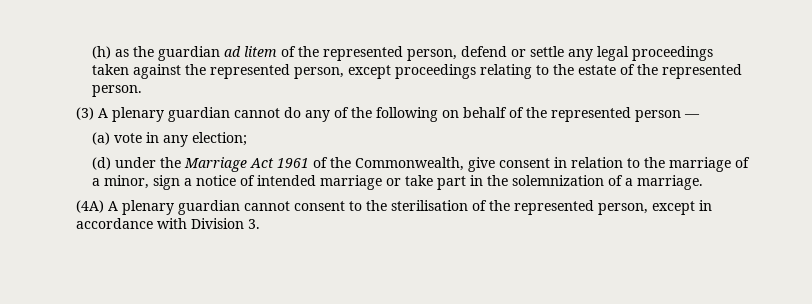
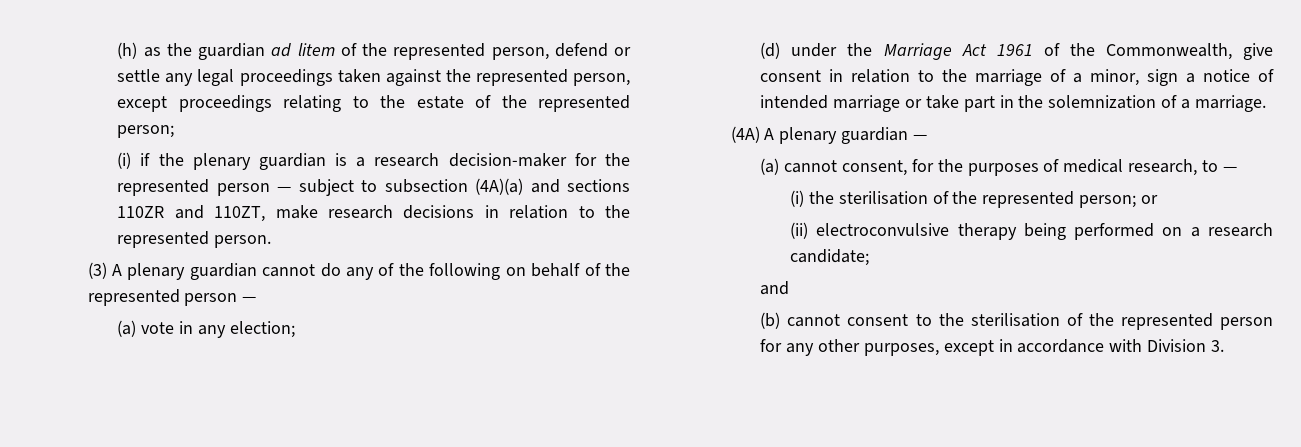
- (h) as the guardian ad litem of the represented person, defend or settle any legal proceedings taken against the represented person, except proceedings relating to the estate of the represented person.
+ (h) as the guardian ad litem of the represented person, defend or settle any legal proceedings taken against the represented person, except proceedings relating to the estate of the represented person;
+ (i) if the plenary guardian is a research decision-maker for the represented person — subject to subsection (4A)(a) and sections 110ZR and 110ZT, make research decisions in relation to the represented person.
- (4A) A plenary guardian cannot consent to the sterilisation of the represented person, except in accordance with Division 3.
+ (4A) A plenary guardian —
+ (a) cannot consent, for the purposes of medical research, to —
+ (i) the sterilisation of the represented person; or
+ (ii) electroconvulsive therapy being performed on a research candidate;
+ and
+ (b) cannot consent to the sterilisation of the represented person for any other purposes, except in accordance with Division 3.

